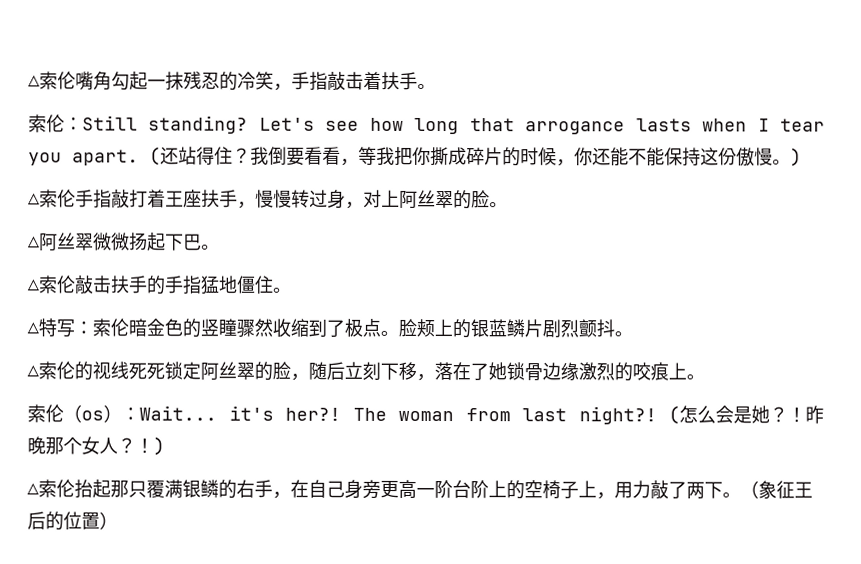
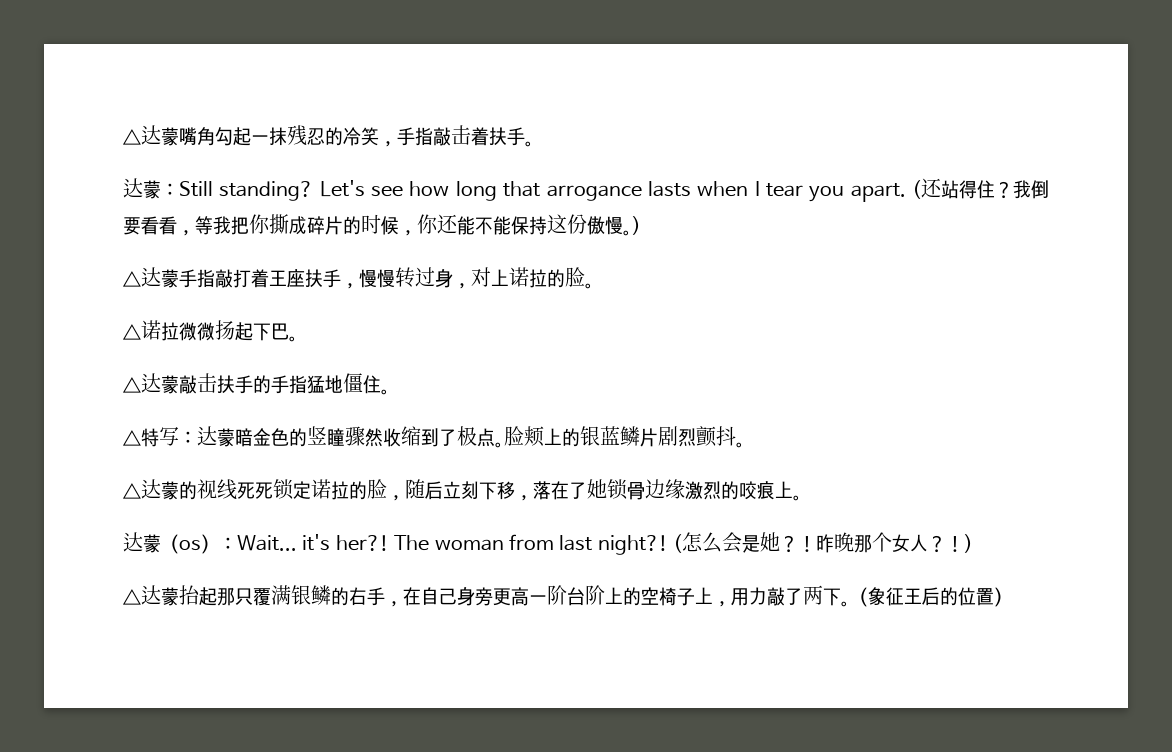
- △索伦嘴角勾起一抹残忍的冷笑，手指敲击着扶手。
+ △达蒙嘴角勾起一抹残忍的冷笑，手指敲击着扶手。
- 索伦：Still standing?
+ 达蒙：Still standing?
- △索伦手指敲打着王座扶手，慢慢转过身，对上阿丝翠的脸。
+ △达蒙手指敲打着王座扶手，慢慢转过身，对上诺拉的脸。
- △阿丝翠微微扬起下巴。
+ △诺拉微微扬起下巴。
- △索伦敲击扶手的手指猛地僵住。
+ △达蒙敲击扶手的手指猛地僵住。
- △特写：索伦暗金色的竖瞳骤然收缩到了极点。
+ △特写：达蒙暗金色的竖瞳骤然收缩到了极点。
- △索伦的视线死死锁定阿丝翠的脸，随后立刻下移，落在了她锁骨边缘激烈的咬痕上。
+ △达蒙的视线死死锁定诺拉的脸，随后立刻下移，落在了她锁骨边缘激烈的咬痕上。
- 索伦（os）：Wait... it's her?!
+ 达蒙（os）：Wait... it's her?!
- △索伦抬起那只覆满银鳞的右手，在自己身旁更高一阶台阶上的空椅子上，用力敲了两下。
+ △达蒙抬起那只覆满银鳞的右手，在自己身旁更高一阶台阶上的空椅子上，用力敲了两下。

